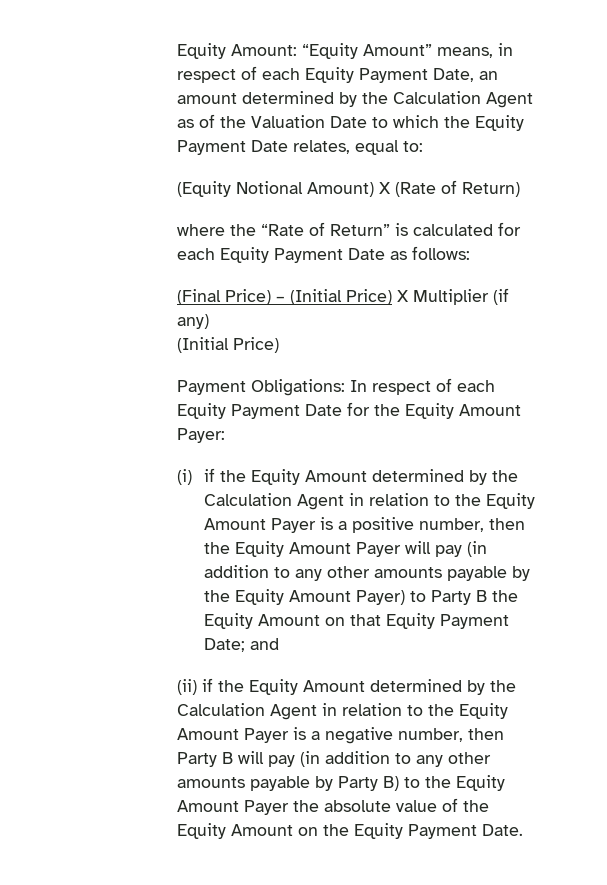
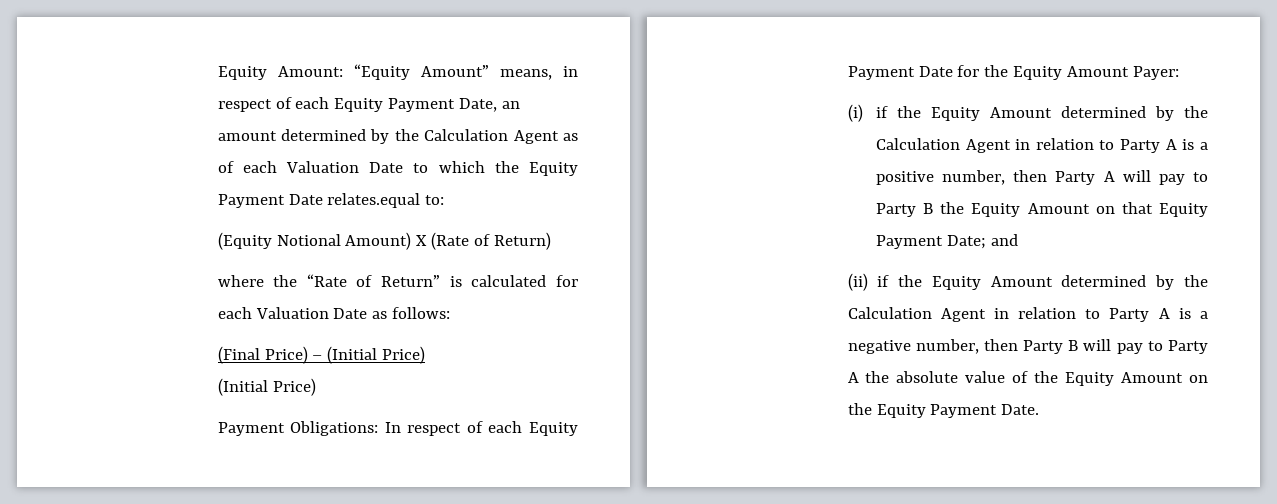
- Equity Amount: “Equity Amount” means, in respect of each Equity Payment Date, an amount determined by the Calculation Agent as of the Valuation Date to which the Equity Payment Date relates, equal to:
+ Equity Amount: “Equity Amount” means, in respect of each Equity Payment Date, an amount determined by the Calculation Agent as of each Valuation Date to which the Equity Payment Date relates.equal to:
- where the “Rate of Return” is calculated for each Equity Payment Date as follows:
+ where the “Rate of Return” is calculated for each Valuation Date as follows:
- (Final Price) – (Initial Price) X Multiplier (if any)
+ (Final Price) – (Initial Price)
- (i) if the Equity Amount determined by the Calculation Agent in relation to the Equity Amount Payer is a positive number, then the Equity Amount Payer will pay (in addition to any other amounts payable by the Equity Amount Payer) to Party B the Equity Amount on that Equity Payment Date; and
+ (i) if the Equity Amount determined by the Calculation Agent in relation to Party A is a positive number, then Party A will pay to Party B the Equity Amount on that Equity Payment Date; and
- (ii) if the Equity Amount determined by the Calculation Agent in relation to the Equity Amount Payer is a negative number, then Party B will pay (in addition to any other amounts payable by Party B) to the Equity Amount Payer the absolute value of the Equity Amount on the Equity Payment Date.
+ (ii) if the Equity Amount determined by the Calculation Agent in relation to Party A is a negative number, then Party B will pay to Party A the absolute value of the Equity Amount on the Equity Payment Date.

